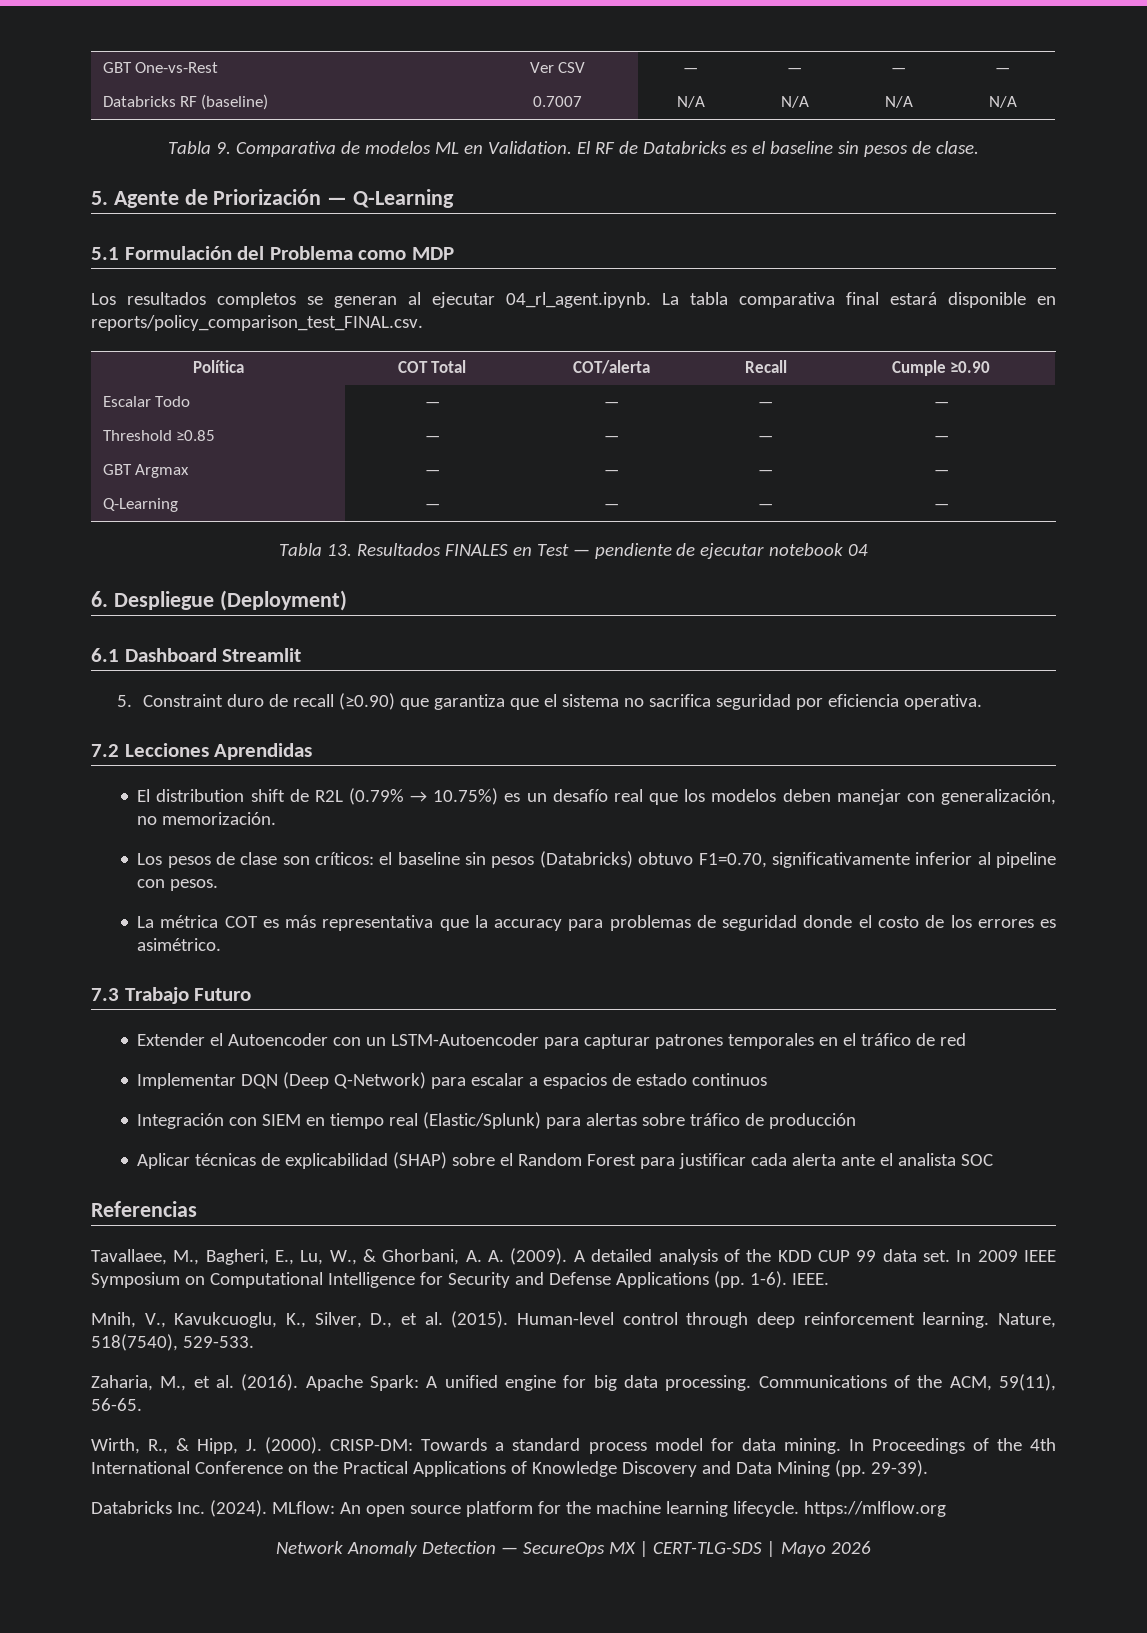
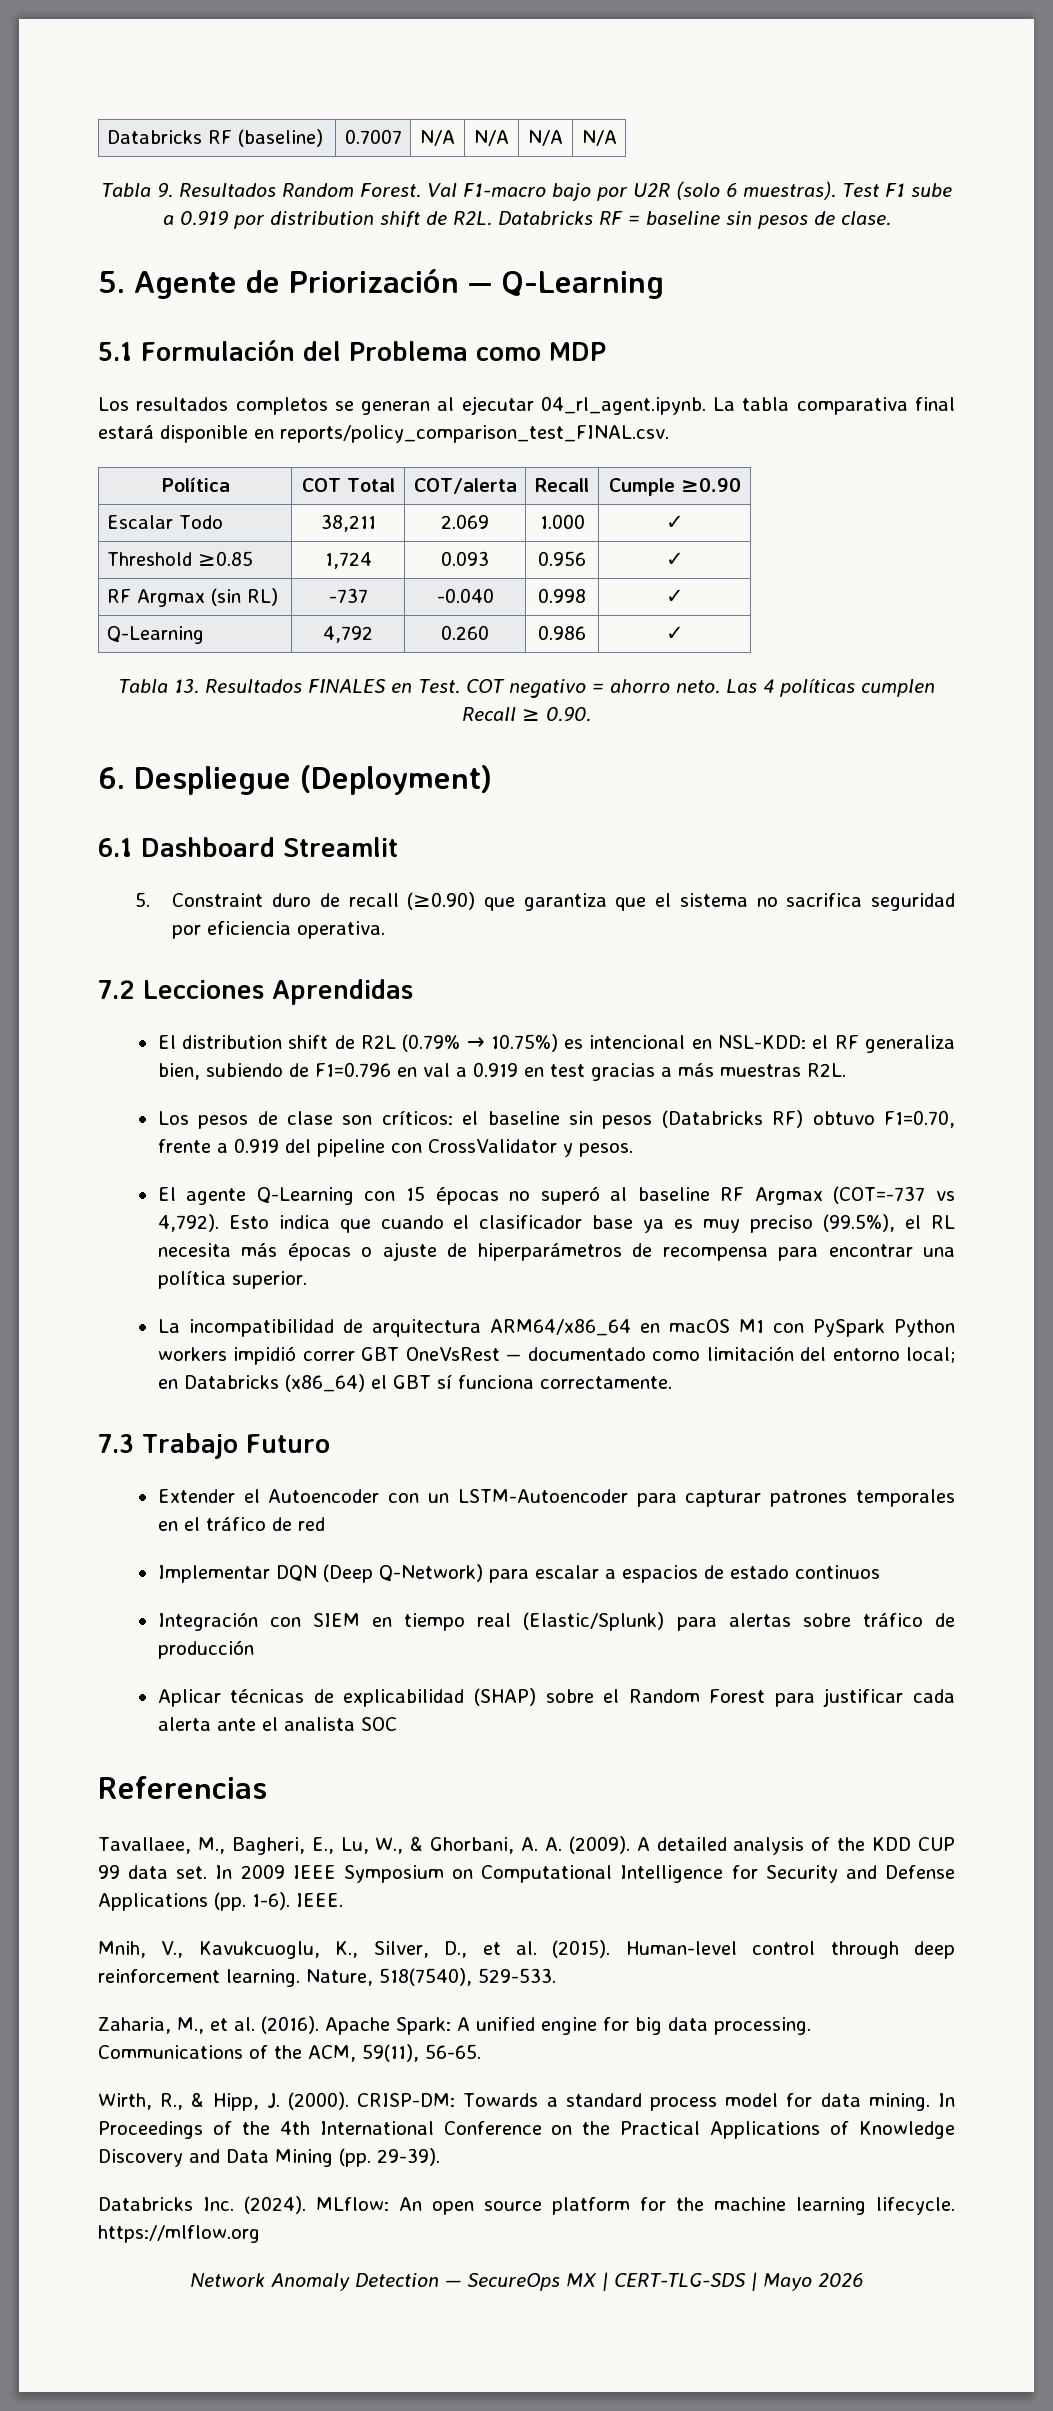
- GBT One-vs-Rest | Ver CSV | — | — | — | —
- Tabla 9. Comparativa de modelos ML en Validation. El RF de Databricks es el baseline sin pesos de clase.
+ Tabla 9. Resultados Random Forest. Val F1-macro bajo por U2R (solo 6 muestras). Test F1 sube a 0.919 por distribution shift de R2L. Databricks RF = baseline sin pesos de clase.
- Escalar Todo | — | — | — | —
- Threshold ≥0.85 | — | — | — | —
- GBT Argmax | — | — | — | —
- Q-Learning | — | — | — | —
+ Escalar Todo | 38,211 | 2.069 | 1.000 | ✓
+ Threshold ≥0.85 | 1,724 | 0.093 | 0.956 | ✓
+ RF Argmax (sin RL) | -737 | -0.040 | 0.998 | ✓
+ Q-Learning | 4,792 | 0.260 | 0.986 | ✓
- Tabla 13. Resultados FINALES en Test — pendiente de ejecutar notebook 04
+ Tabla 13. Resultados FINALES en Test. COT negativo = ahorro neto. Las 4 políticas cumplen Recall ≥ 0.90.
- El distribution shift de R2L (0.79% → 10.75%) es un desafío real que los modelos deben manejar con generalización, no memorización.
+ El distribution shift de R2L (0.79% → 10.75%) es intencional en NSL-KDD: el RF generaliza bien, subiendo de F1=0.796 en val a 0.919 en test gracias a más muestras R2L.
- Los pesos de clase son críticos: el baseline sin pesos (Databricks) obtuvo F1=0.70, significativamente inferior al pipeline con pesos.
- La métrica COT es más representativa que la accuracy para problemas de seguridad donde el costo de los errores es asimétrico.
+ Los pesos de clase son críticos: el baseline sin pesos (Databricks RF) obtuvo F1=0.70, frente a 0.919 del pipeline con CrossValidator y pesos.
+ El agente Q-Learning con 15 épocas no superó al baseline RF Argmax (COT=-737 vs 4,792). Esto indica que cuando el clasificador base ya es muy preciso (99.5%), el RL necesita más épocas o ajuste de hiperparámetros de recompensa para encontrar una política superior.
+ La incompatibilidad de arquitectura ARM64/x86_64 en macOS M1 con PySpark Python workers impidió correr GBT OneVsRest — documentado como limitación del entorno local; en Databricks (x86_64) el GBT sí funciona correctamente.

